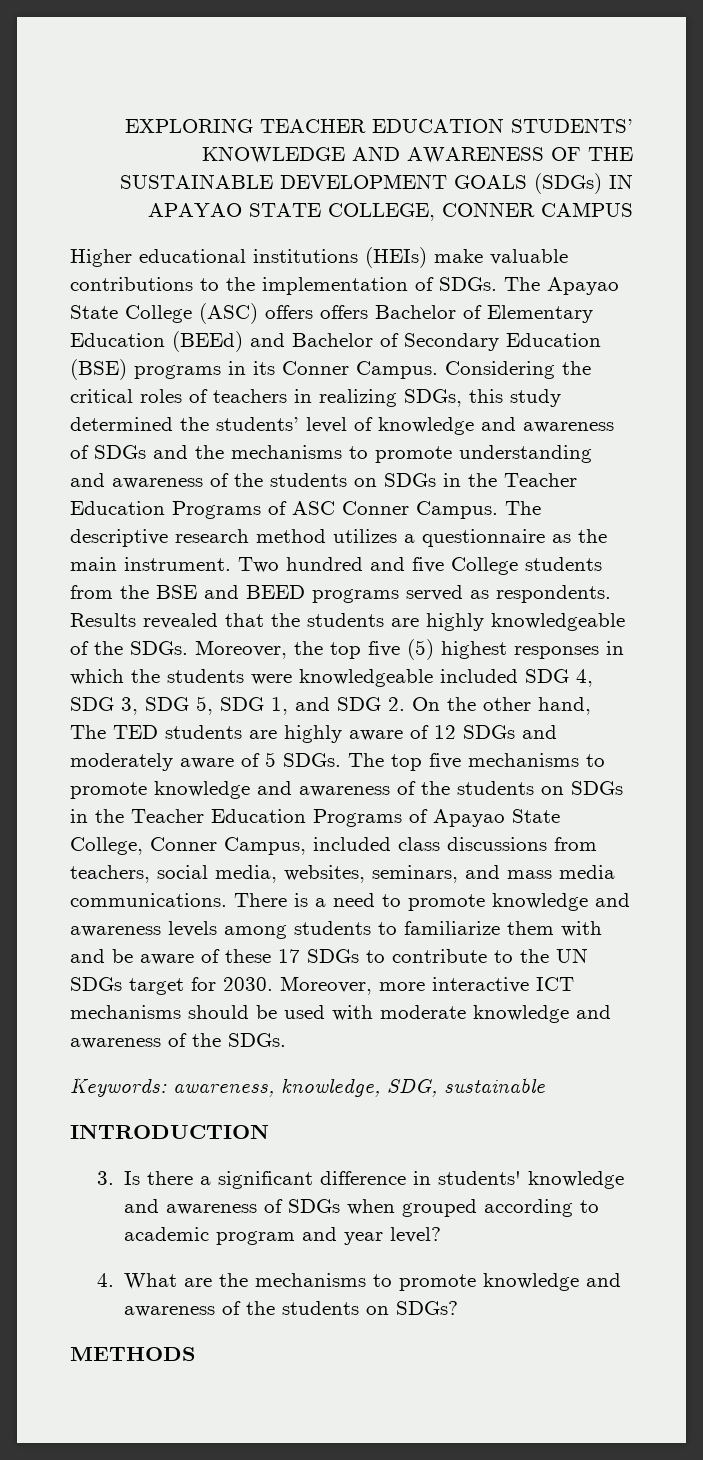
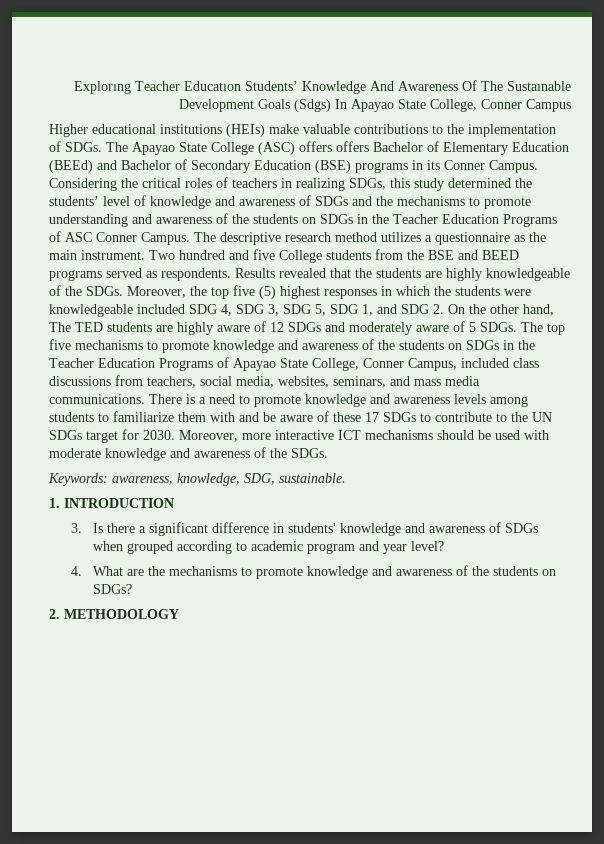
- EXPLORING TEACHER EDUCATION STUDENTS’ KNOWLEDGE AND AWARENESS OF THE SUSTAINABLE DEVELOPMENT GOALS (SDGs) IN APAYAO STATE COLLEGE, CONNER CAMPUS
+ Explorıng Teacher Educatıon Students’ Knowledge And Awareness Of The Sustaınable Development Goals (Sdgs) In Apayao State College, Conner Campus
- Keywords: awareness, knowledge, SDG, sustainable
- INTRODUCTION
+ Keywords: awareness, knowledge, SDG, sustainable.
+ 1. INTRODUCTION
- METHODS
+ 2. METHODOLOGY

